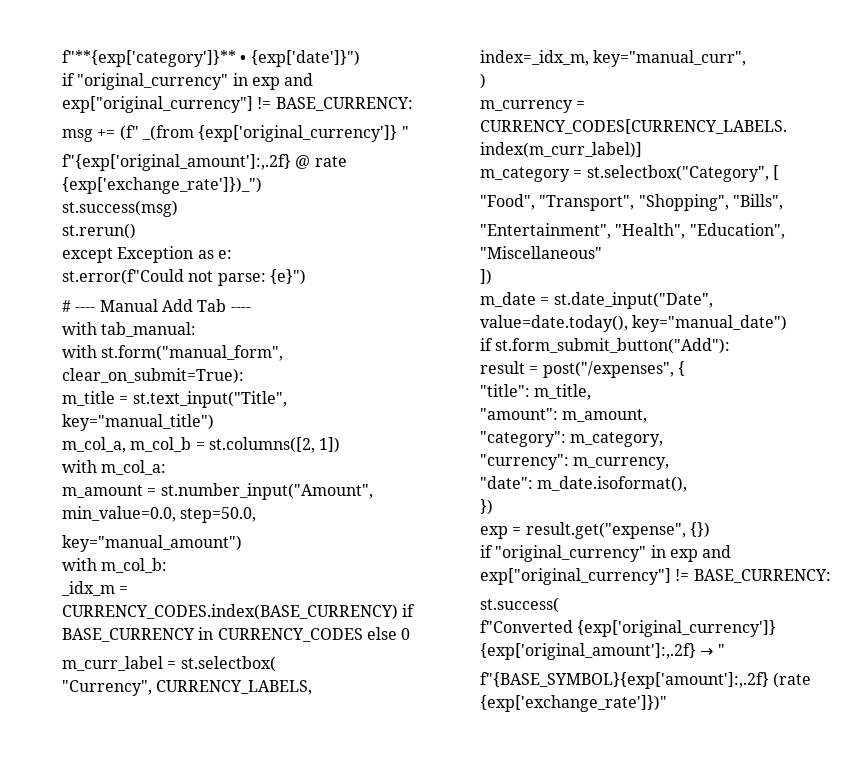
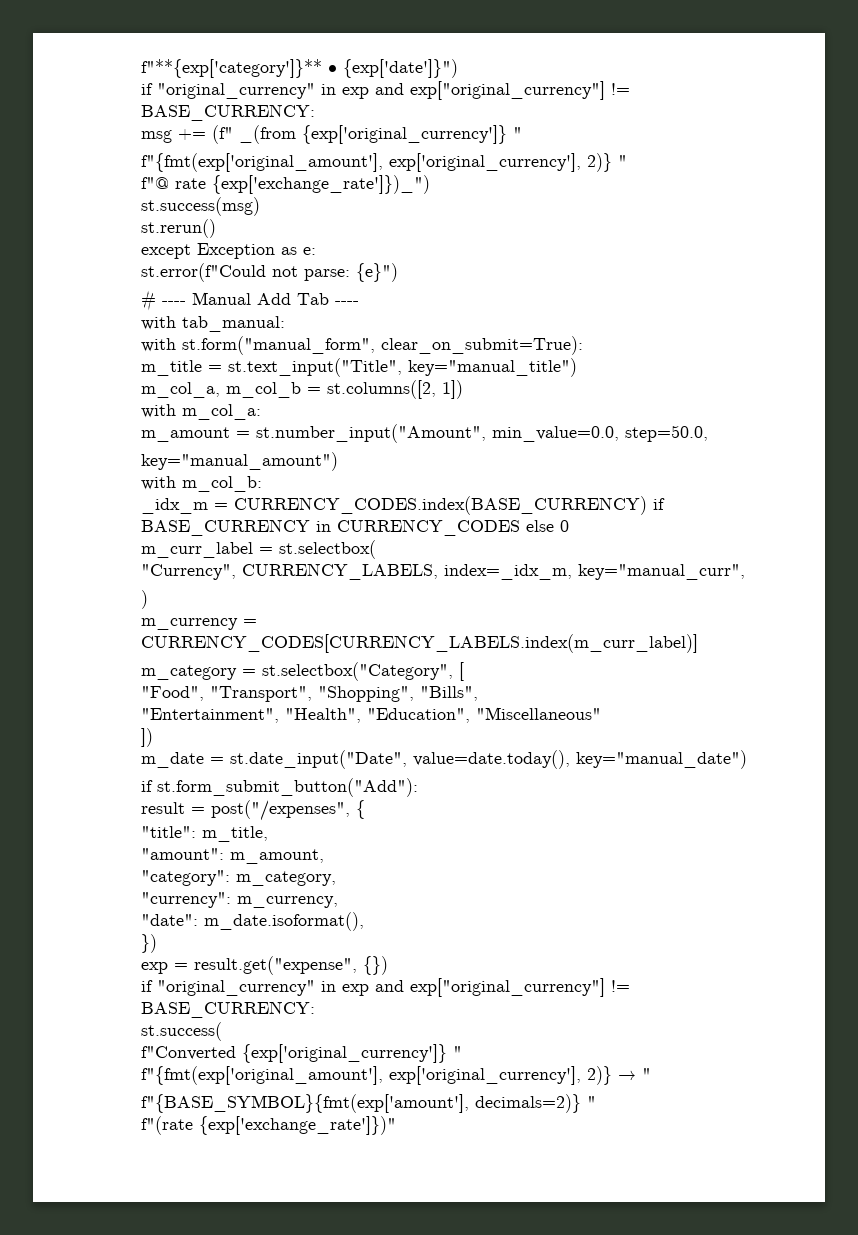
- f"{exp['original_amount']:,.2f} @ rate {exp['exchange_rate']})_")
+ f"{fmt(exp['original_amount'], exp['original_currency'], 2)} "
+ f"@ rate {exp['exchange_rate']})_")
- f"Converted {exp['original_currency']} {exp['original_amount']:,.2f} → "
- f"{BASE_SYMBOL}{exp['amount']:,.2f} (rate {exp['exchange_rate']})"
+ f"Converted {exp['original_currency']} "
+ f"{fmt(exp['original_amount'], exp['original_currency'], 2)} → "
+ f"{BASE_SYMBOL}{fmt(exp['amount'], decimals=2)} "
+ f"(rate {exp['exchange_rate']})"

